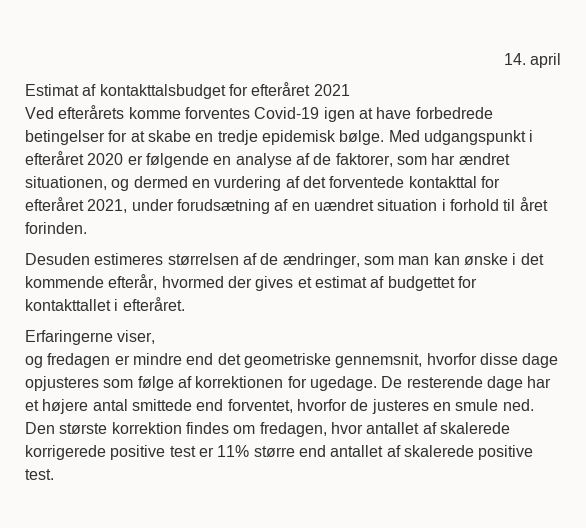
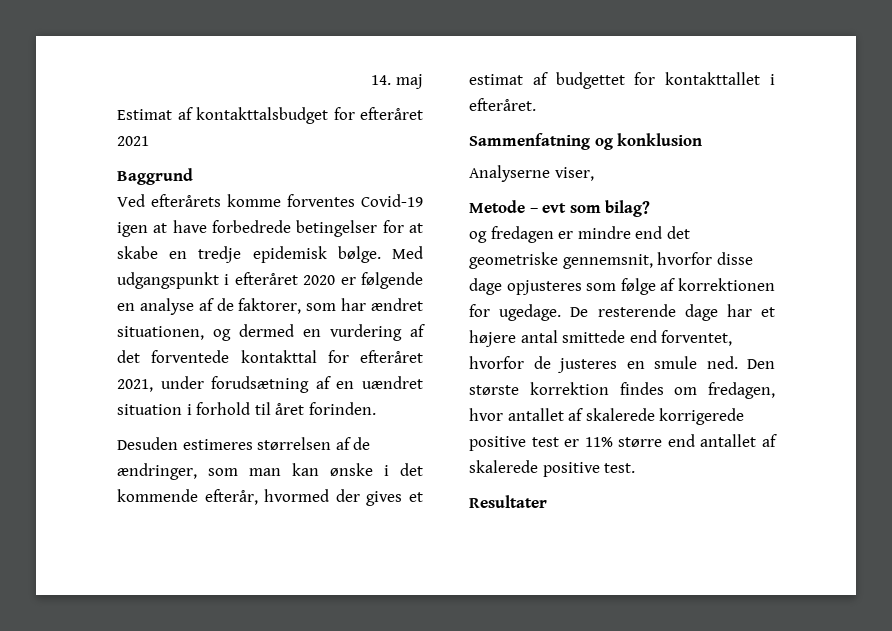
- 14. april
+ 14. maj
+ Baggrund
- Erfaringerne viser,
+ Sammenfatning og konklusion
+ Analyserne viser,
+ Metode – evt som bilag?
+ Resultater

